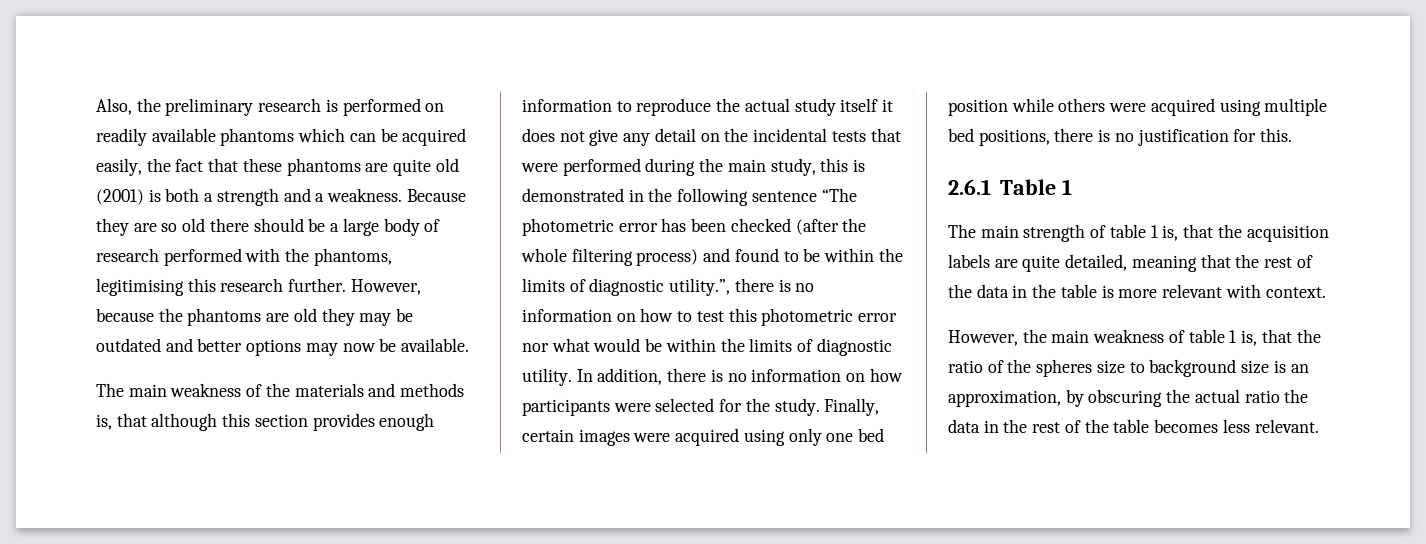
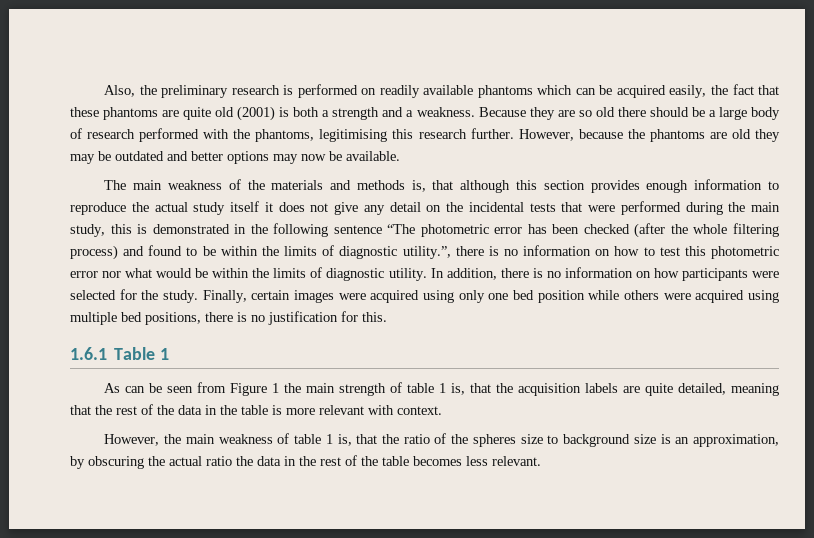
- 2.6.1 Table 1
+ 1.6.1 Table 1
- The main strength of table 1 is, that the acquisition labels are quite detailed, meaning that the rest of the data in the table is more relevant with context.
+ As can be seen from Figure 1 the main strength of table 1 is, that the acquisition labels are quite detailed, meaning that the rest of the data in the table is more relevant with context.

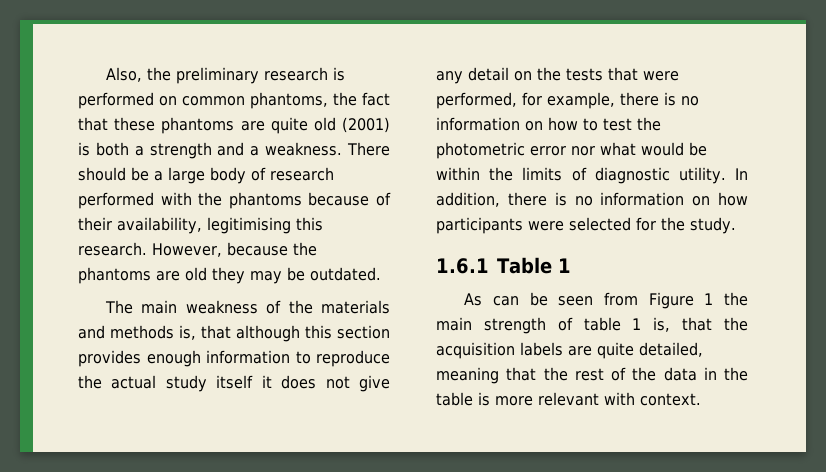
- Also, the preliminary research is performed on readily available phantoms which can be acquired easily, the fact that these phantoms are quite old (2001) is both a strength and a weakness.
+ Also, the preliminary research is performed on common phantoms, the fact that these phantoms are quite old (2001) is both a strength and a weakness.
- Because they are so old there should be a large body of research performed with the phantoms, legitimising this research further.
+ There should be a large body of research performed with the phantoms because of their availability, legitimising this research.
- However, because the phantoms are old they may be outdated and better options may now be available.
+ However, because the phantoms are old they may be outdated.
- The main weakness of the materials and methods is, that although this section provides enough information to reproduce the actual study itself it does not give any detail on the incidental tests that were performed during the main study, this is demonstrated in the following sentence “The photometric error has been checked (after the whole filtering process) and found to be within the limits of diagnostic utility.”, there is no information on how to test this photometric error nor what would be within the limits of diagnostic utility.
+ The main weakness of the materials and methods is, that although this section provides enough information to reproduce the actual study itself it does not give any detail on the tests that were performed, for example, there is no information on how to test the photometric error nor what would be within the limits of diagnostic utility.
- Finally, certain images were acquired using only one bed position while others were acquired using multiple bed positions, there is no justification for this.
- However, the main weakness of table 1 is, that the ratio of the spheres size to background size is an approximation, by obscuring the actual ratio the data in the rest of the table becomes less relevant.

